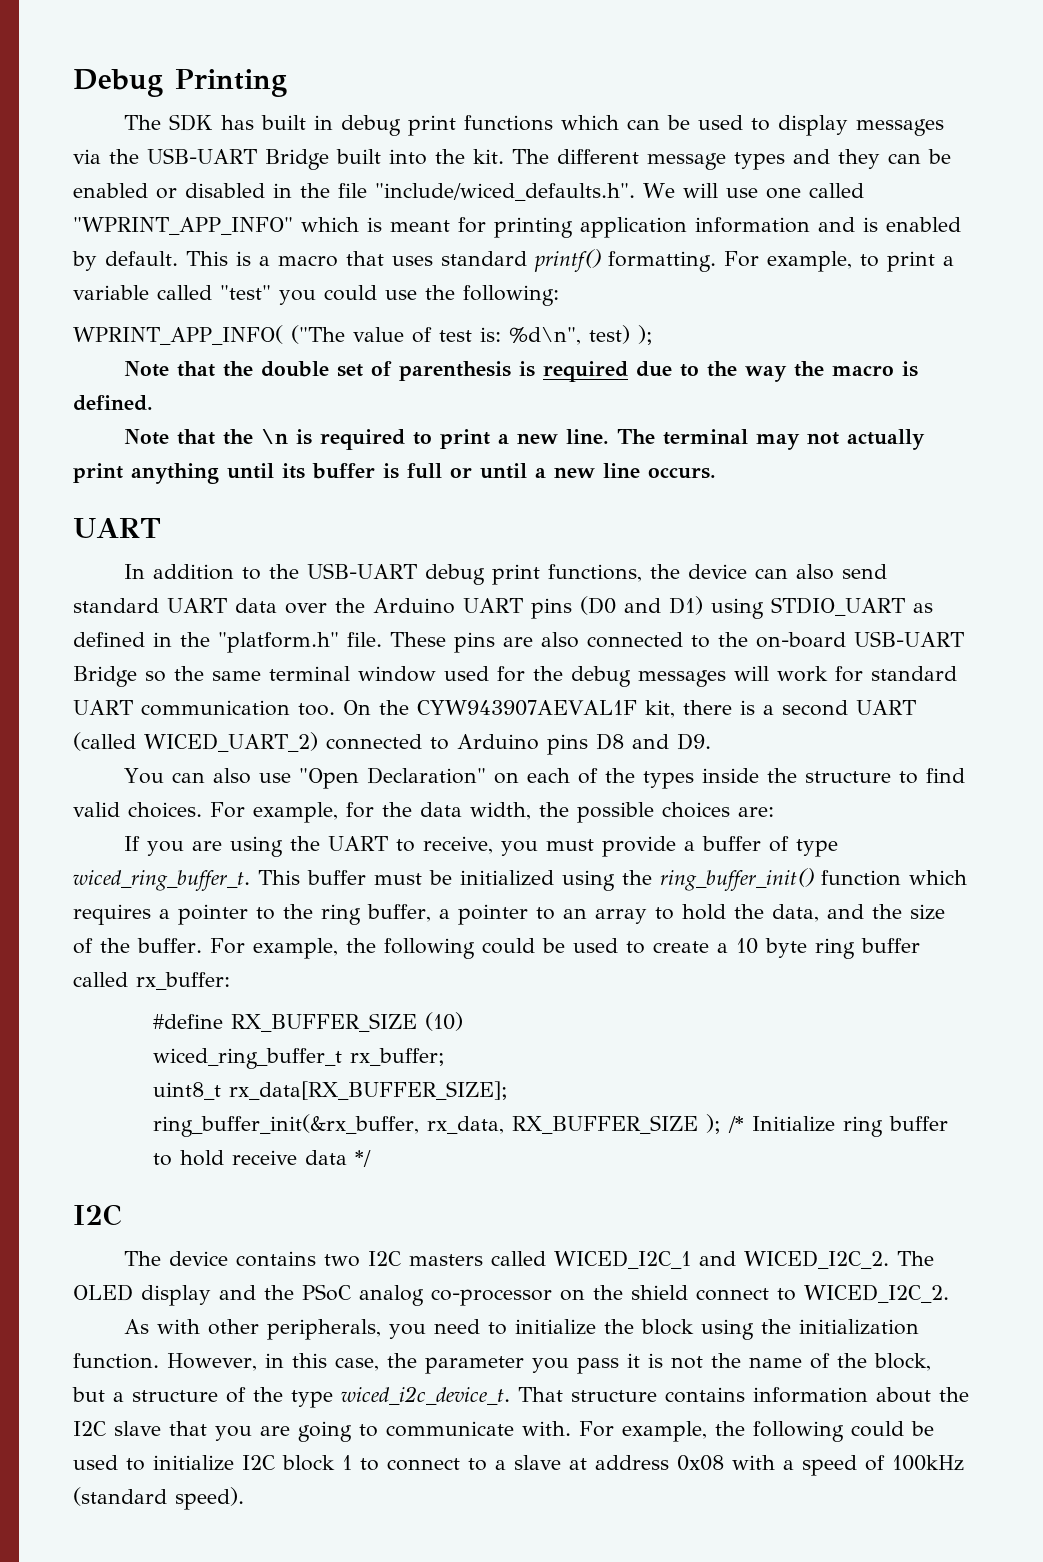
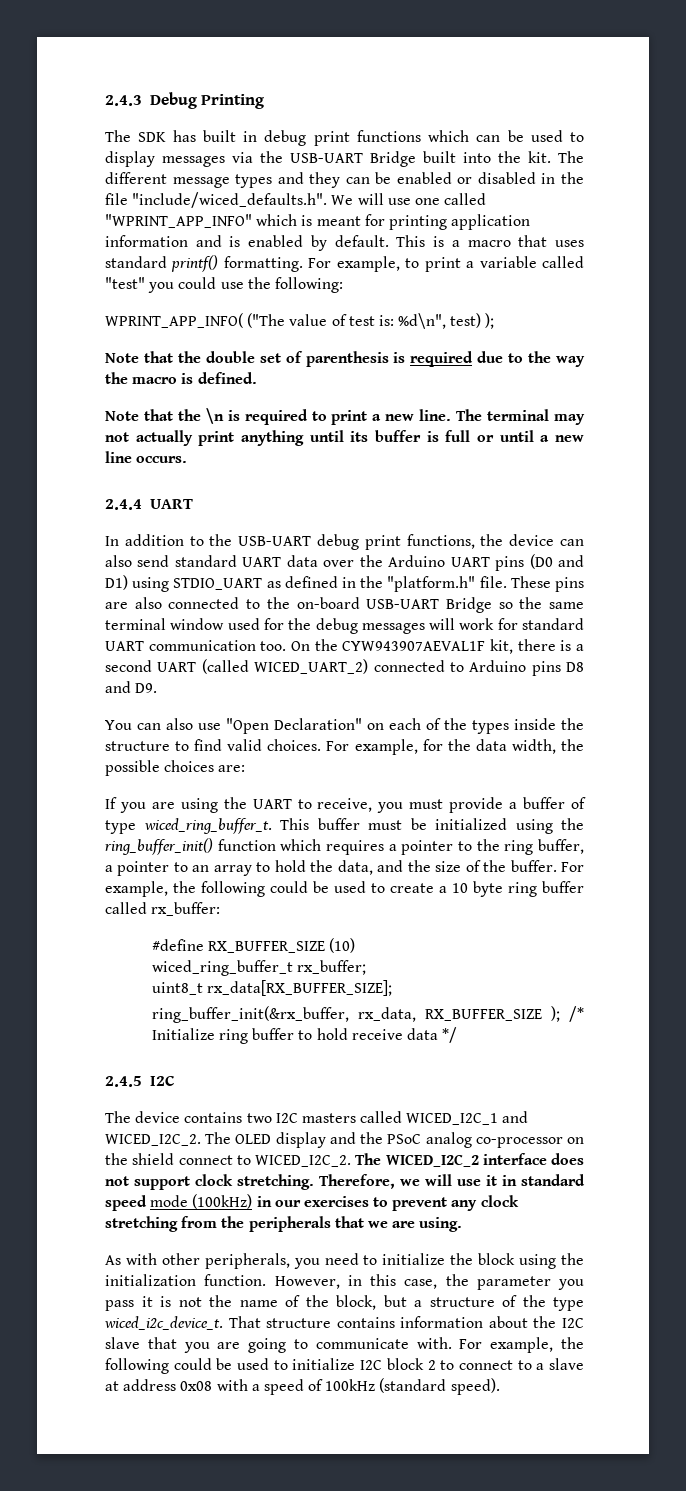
- Debug Printing
+ 2.4.3 Debug Printing
  The terminal may not actually print anything until its buffer is full or until a new line occurs.
- UART
+ 2.4.4 UART
  ring_buffer_init(&rx_buffer, rx_data, RX_BUFFER_SIZE ); /* Initialize ring buffer to hold receive data */
- I2C
+ 2.4.5 I2C
+ The WICED_I2C_2 interface does not support clock stretching. Therefore, we will use it in standard speed mode (100kHz) in our exercises to prevent any clock stretching from the peripherals that we are using.
- For example, the following could be used to initialize I2C block 1 to connect to a slave at address 0x08 with a speed of 100kHz (standard speed).
+ For example, the following could be used to initialize I2C block 2 to connect to a slave at address 0x08 with a speed of 100kHz (standard speed).

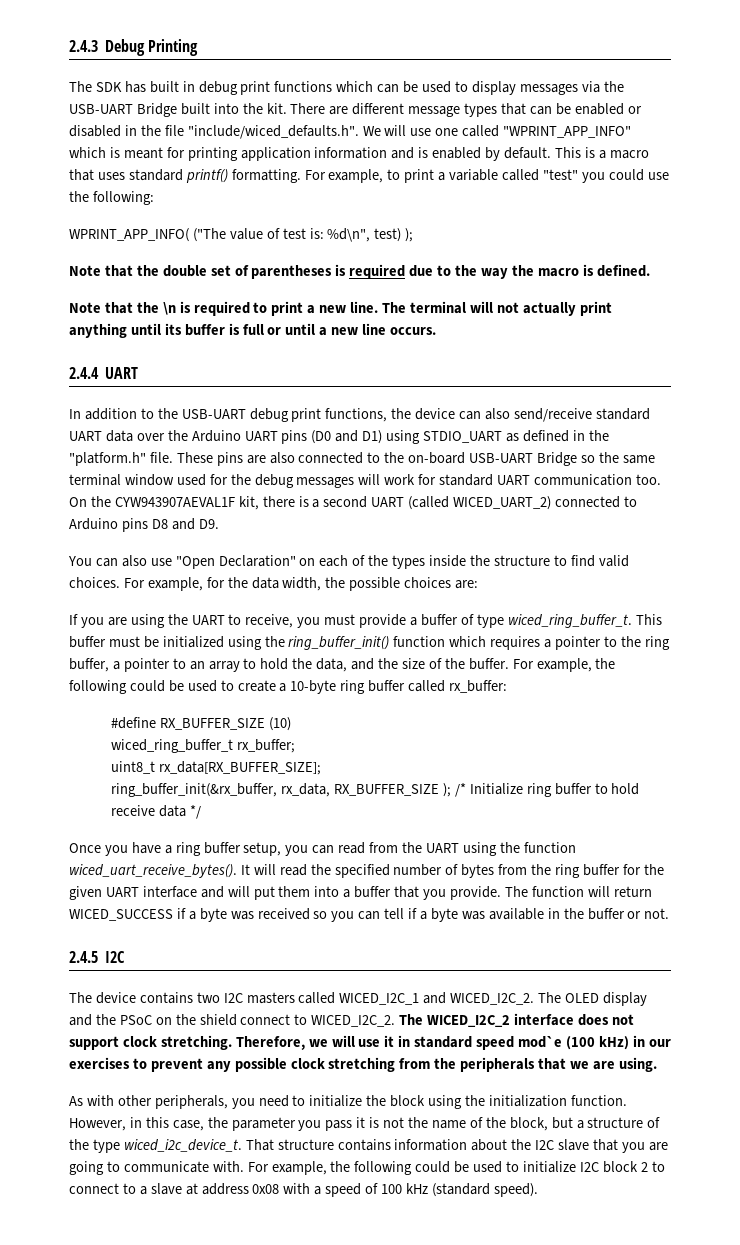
- The different message types and they can be enabled or disabled in the file "include/wiced_defaults.h". We will use one called "WPRINT_APP_INFO" which is meant for printing application information and is enabled by default.
+ There are different message types that can be enabled or disabled in the file "include/wiced_defaults.h". We will use one called "WPRINT_APP_INFO" which is meant for printing application information and is enabled by default.
- Note that the double set of parenthesis is required due to the way the macro is defined.
+ Note that the double set of parentheses is required due to the way the macro is defined.
- The terminal may not actually print anything until its buffer is full or until a new line occurs.
+ The terminal will not actually print anything until its buffer is full or until a new line occurs.
- In addition to the USB-UART debug print functions, the device can also send standard UART data over the Arduino UART pins (D0 and D1) using STDIO_UART as defined in the "platform.h" file.
+ In addition to the USB-UART debug print functions, the device can also send/receive standard UART data over the Arduino UART pins (D0 and D1) using STDIO_UART as defined in the "platform.h" file.
- For example, the following could be used to create a 10 byte ring buffer called rx_buffer:
+ For example, the following could be used to create a 10-byte ring buffer called rx_buffer:
+ Once you have a ring buffer setup, you can read from the UART using the function wiced_uart_receive_bytes(). It will read the specified number of bytes from the ring buffer for the given UART interface and will put them into a buffer that you provide. The function will return WICED_SUCCESS if a byte was received so you can tell if a byte was available in the buffer or not.
- The OLED display and the PSoC analog co-processor on the shield connect to WICED_I2C_2.
+ The OLED display and the PSoC on the shield connect to WICED_I2C_2.
- Therefore, we will use it in standard speed mode (100kHz) in our exercises to prevent any clock stretching from the peripherals that we are using.
+ Therefore, we will use it in standard speed mod`e (100 kHz) in our exercises to prevent any possible clock stretching from the peripherals that we are using.
- For example, the following could be used to initialize I2C block 2 to connect to a slave at address 0x08 with a speed of 100kHz (standard speed).
+ For example, the following could be used to initialize I2C block 2 to connect to a slave at address 0x08 with a speed of 100 kHz (standard speed).

